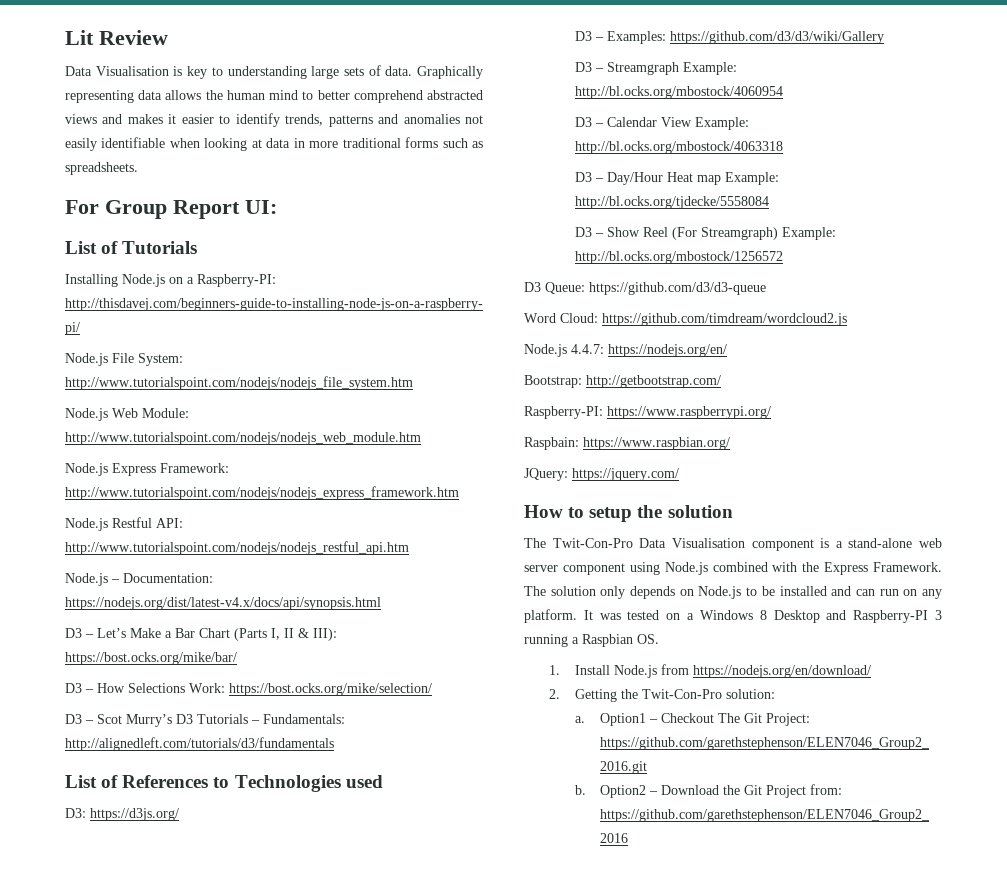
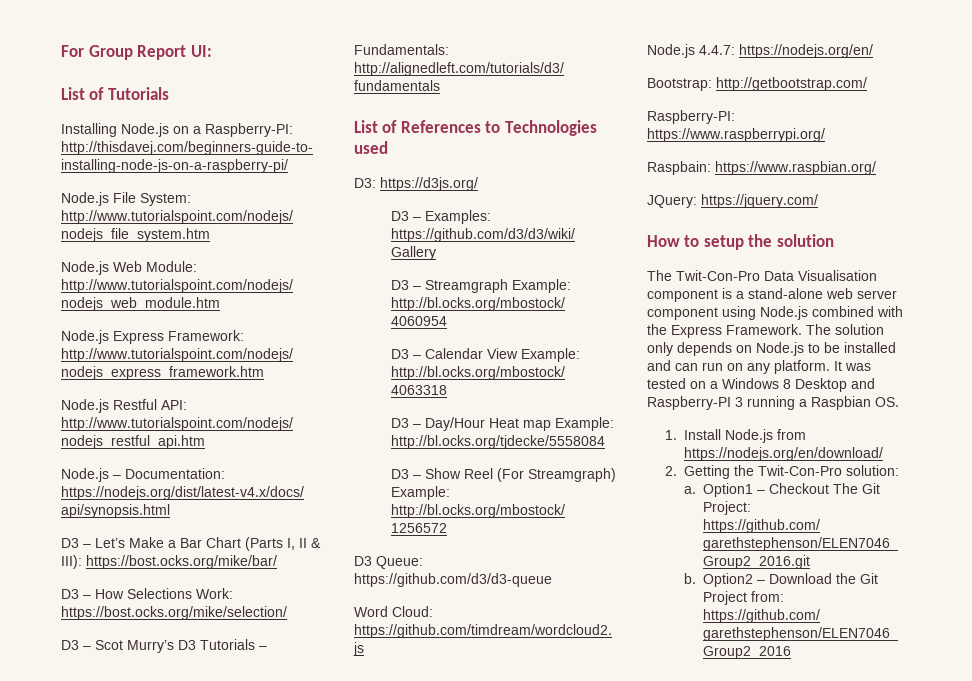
- Lit Review
- Data Visualisation is key to understanding large sets of data. Graphically representing data allows the human mind to better comprehend abstracted views and makes it easier to identify trends, patterns and anomalies not easily identifiable when looking at data in more traditional forms such as spreadsheets.

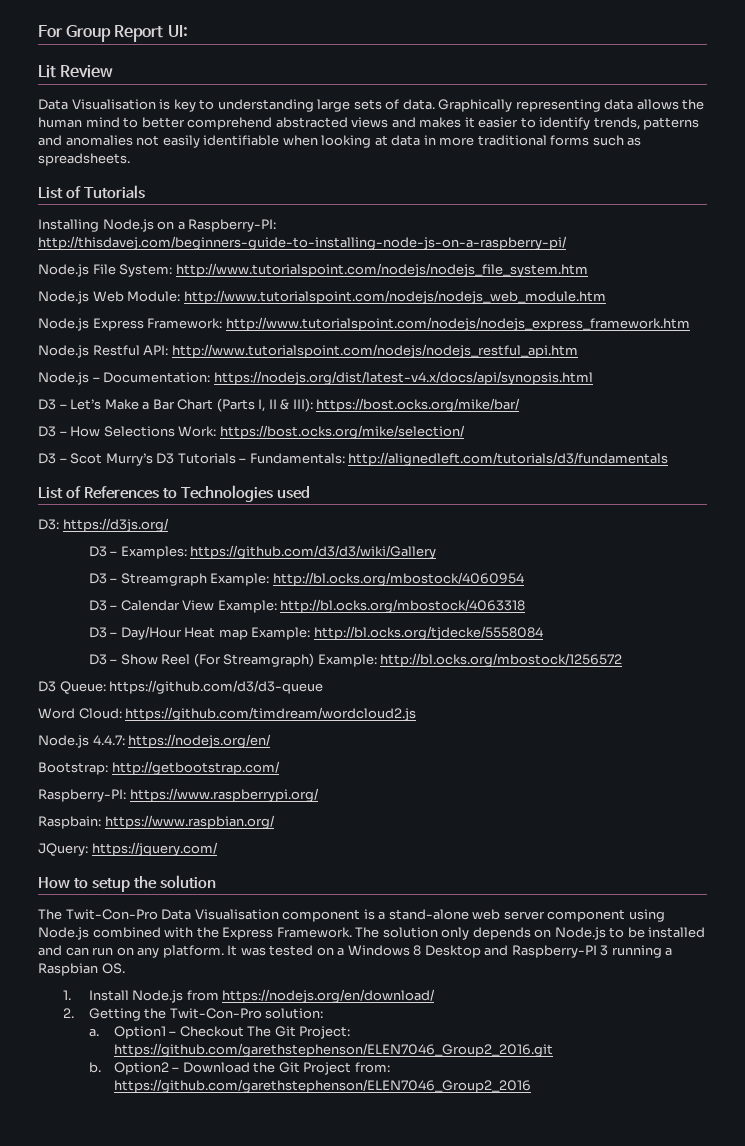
+ Lit Review
+ Data Visualisation is key to understanding large sets of data. Graphically representing data allows the human mind to better comprehend abstracted views and makes it easier to identify trends, patterns and anomalies not easily identifiable when looking at data in more traditional forms such as spreadsheets.

